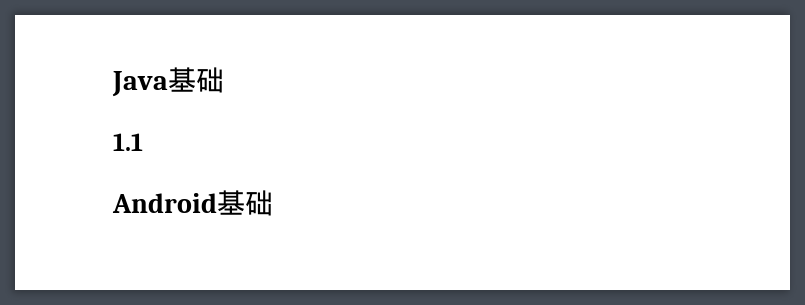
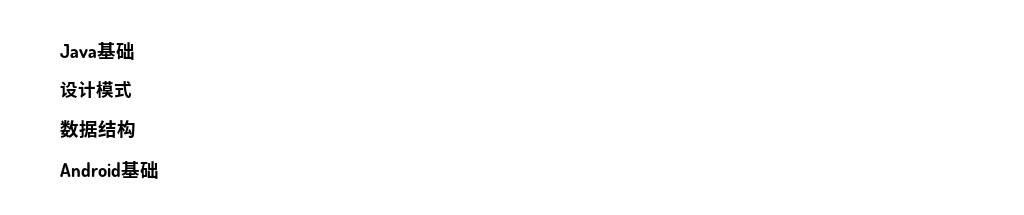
- 1.1
+ 设计模式
+ 数据结构

